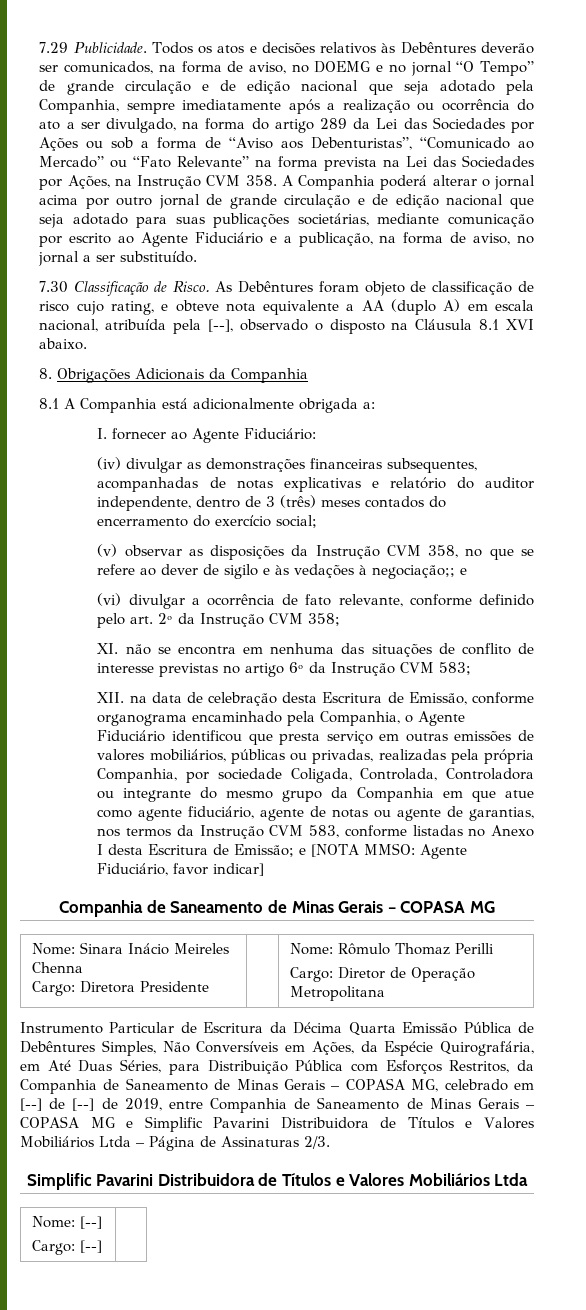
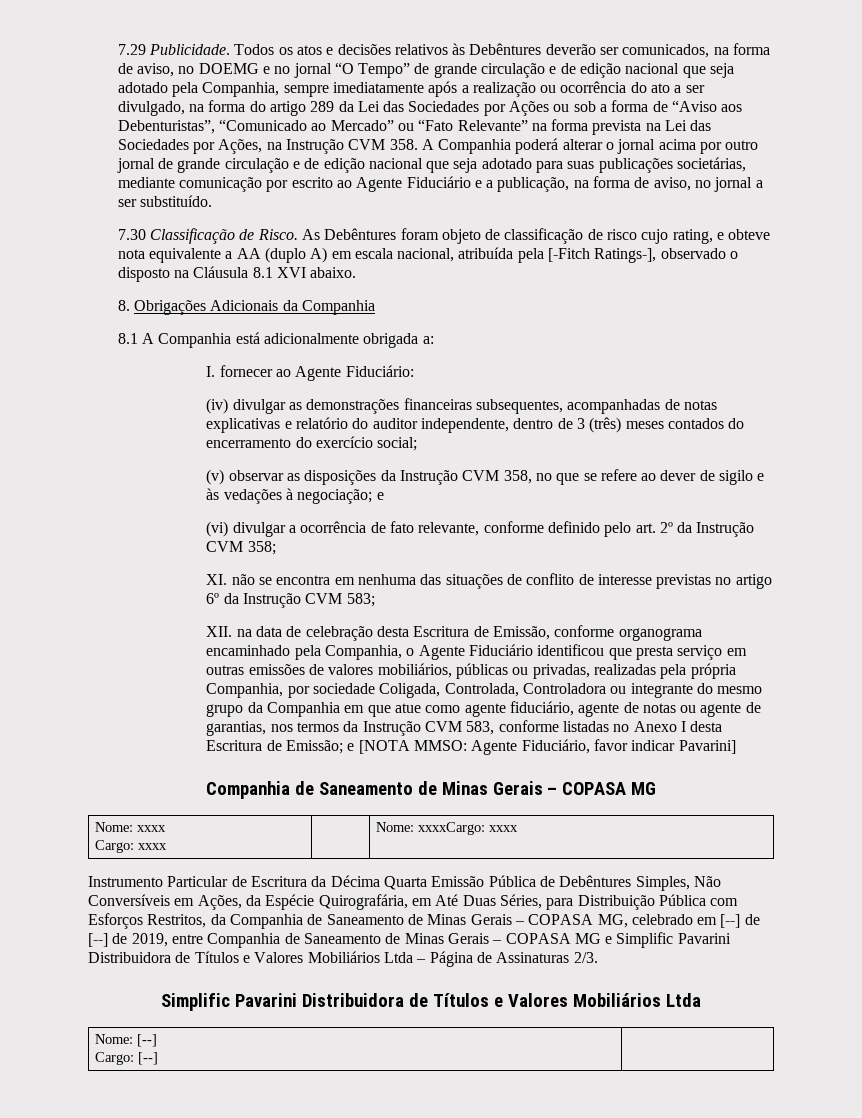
- As Debêntures foram objeto de classificação de risco cujo rating, e obteve nota equivalente a AA (duplo A) em escala nacional, atribuída pela [--], observado o disposto na Cláusula 8.1 XVI abaixo.
+ As Debêntures foram objeto de classificação de risco cujo rating, e obteve nota equivalente a AA (duplo A) em escala nacional, atribuída pela [-Fitch Ratings-], observado o disposto na Cláusula 8.1 XVI abaixo.
- (v) observar as disposições da Instrução CVM 358, no que se refere ao dever de sigilo e às vedações à negociação;; e
+ (v) observar as disposições da Instrução CVM 358, no que se refere ao dever de sigilo e às vedações à negociação; e
- Agente Fiduciário, favor indicar]
+ Agente Fiduciário, favor indicar Pavarini]
- Nome: Sinara Inácio Meireles Chenna
- Cargo: Diretora Presidente | | Nome: Rômulo Thomaz Perilli
- Cargo: Diretor de Operação Metropolitana
+ Nome: xxxx
+ Cargo: xxxx | | Nome: xxxxCargo: xxxx

